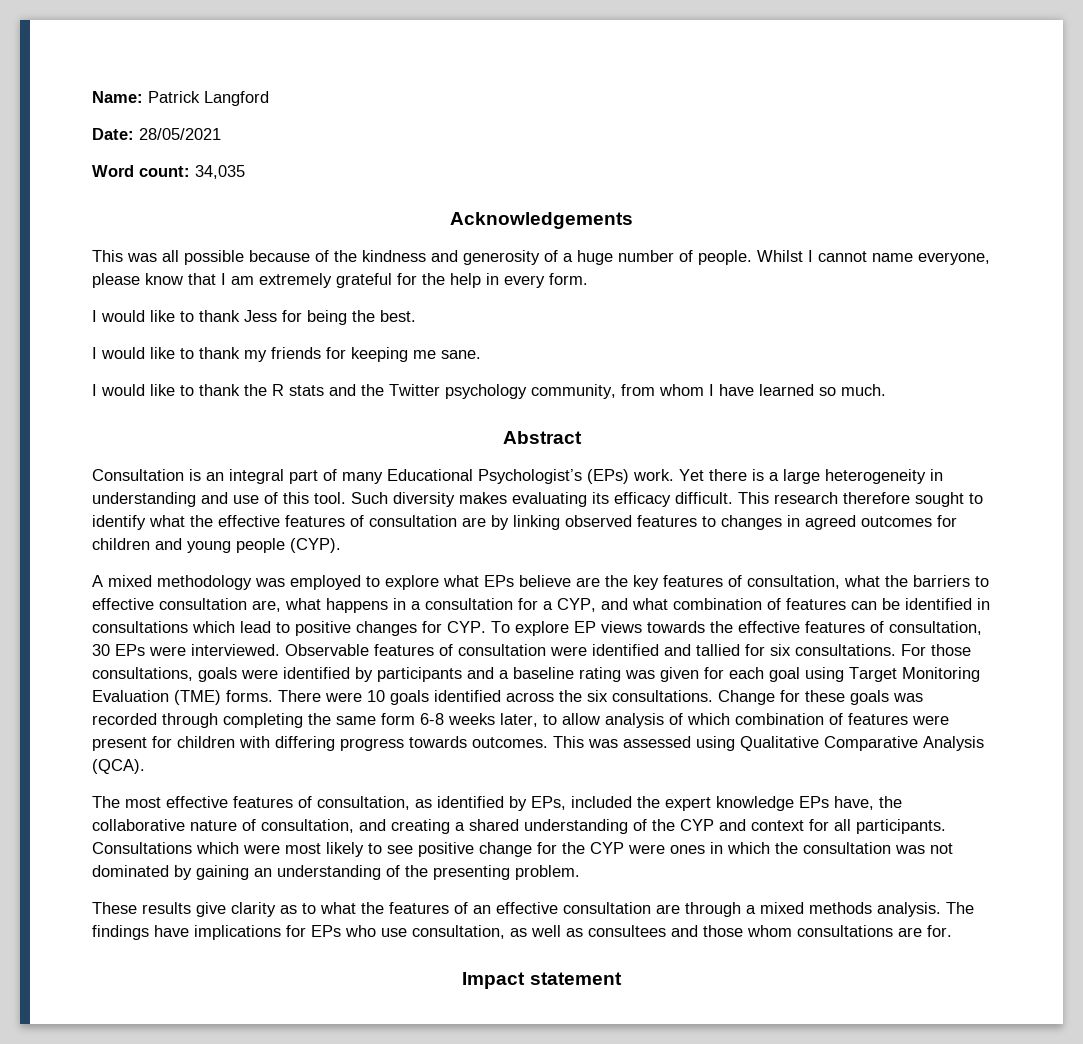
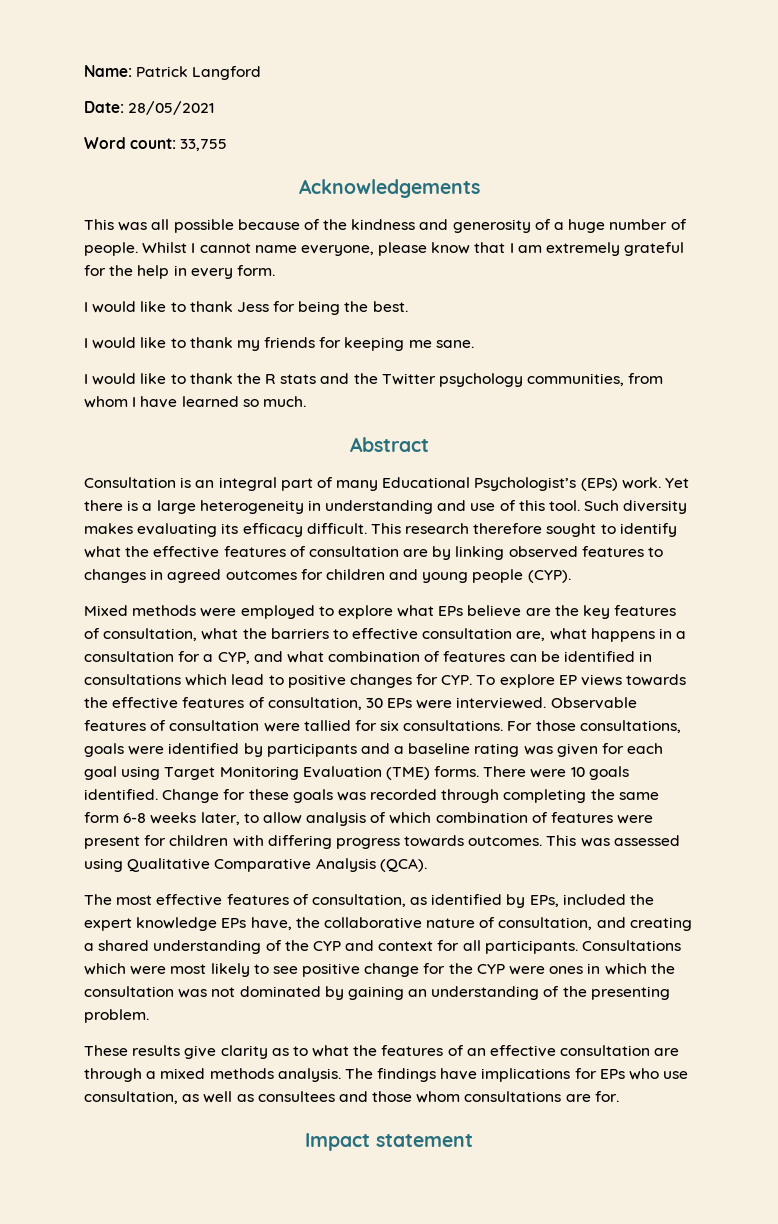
- Word count: 34,035
+ Word count: 33,755
- I would like to thank the R stats and the Twitter psychology community, from whom I have learned so much.
+ I would like to thank the R stats and the Twitter psychology communities, from whom I have learned so much.
- A mixed methodology was employed to explore what EPs believe are the key features of consultation, what the barriers to effective consultation are, what happens in a consultation for a CYP, and what combination of features can be identified in consultations which lead to positive changes for CYP. To explore EP views towards the effective features of consultation, 30 EPs were interviewed.
+ Mixed methods were employed to explore what EPs believe are the key features of consultation, what the barriers to effective consultation are, what happens in a consultation for a CYP, and what combination of features can be identified in consultations which lead to positive changes for CYP. To explore EP views towards the effective features of consultation, 30 EPs were interviewed.
- Observable features of consultation were identified and tallied for six consultations.
+ Observable features of consultation were tallied for six consultations.
- There were 10 goals identified across the six consultations.
+ There were 10 goals identified.

